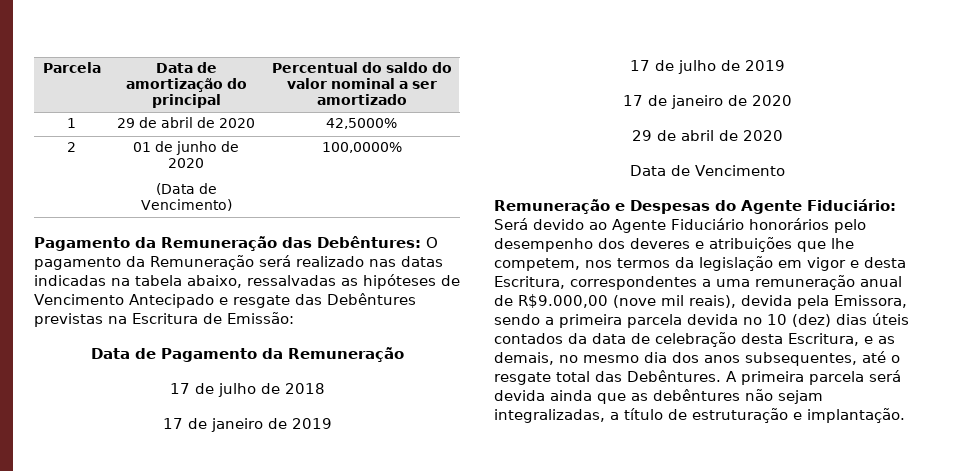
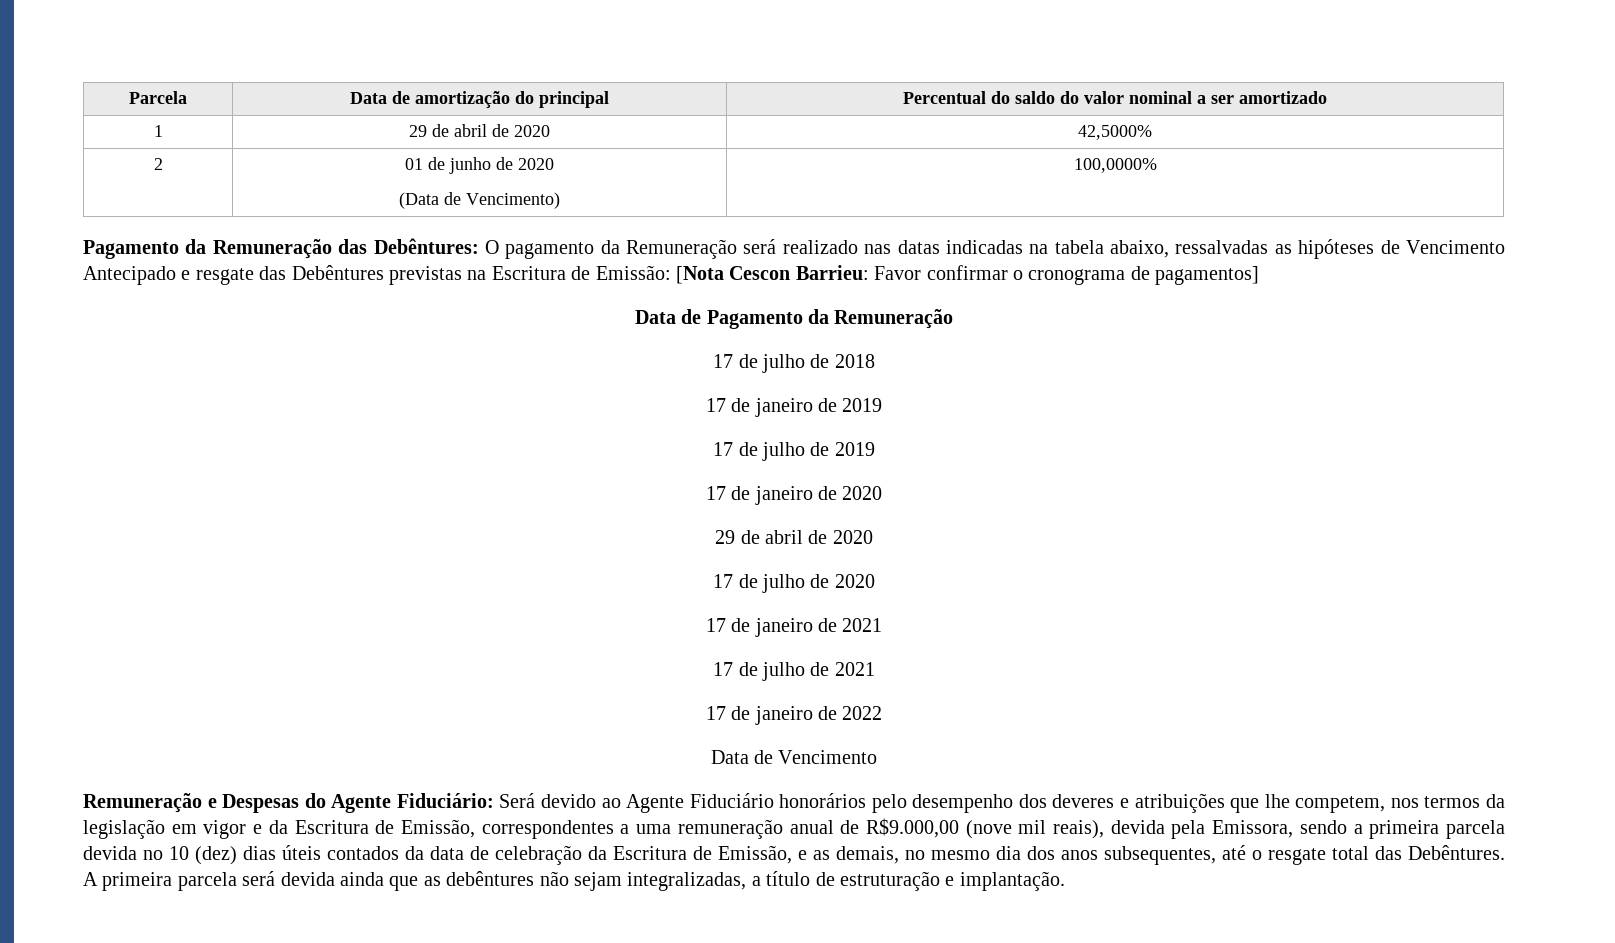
- Pagamento da Remuneração das Debêntures: O pagamento da Remuneração será realizado nas datas indicadas na tabela abaixo, ressalvadas as hipóteses de Vencimento Antecipado e resgate das Debêntures previstas na Escritura de Emissão:
+ Pagamento da Remuneração das Debêntures: O pagamento da Remuneração será realizado nas datas indicadas na tabela abaixo, ressalvadas as hipóteses de Vencimento Antecipado e resgate das Debêntures previstas na Escritura de Emissão: [Nota Cescon Barrieu: Favor confirmar o cronograma de pagamentos]
+ 17 de julho de 2020
+ 17 de janeiro de 2021
+ 17 de julho de 2021
+ 17 de janeiro de 2022
- Será devido ao Agente Fiduciário honorários pelo desempenho dos deveres e atribuições que lhe competem, nos termos da legislação em vigor e desta Escritura, correspondentes a uma remuneração anual de R$9.000,00 (nove mil reais), devida pela Emissora, sendo a primeira parcela devida no 10 (dez) dias úteis contados da data de celebração desta Escritura, e as demais, no mesmo dia dos anos subsequentes, até o resgate total das Debêntures.
+ Será devido ao Agente Fiduciário honorários pelo desempenho dos deveres e atribuições que lhe competem, nos termos da legislação em vigor e da Escritura de Emissão, correspondentes a uma remuneração anual de R$9.000,00 (nove mil reais), devida pela Emissora, sendo a primeira parcela devida no 10 (dez) dias úteis contados da data de celebração da Escritura de Emissão, e as demais, no mesmo dia dos anos subsequentes, até o resgate total das Debêntures.

